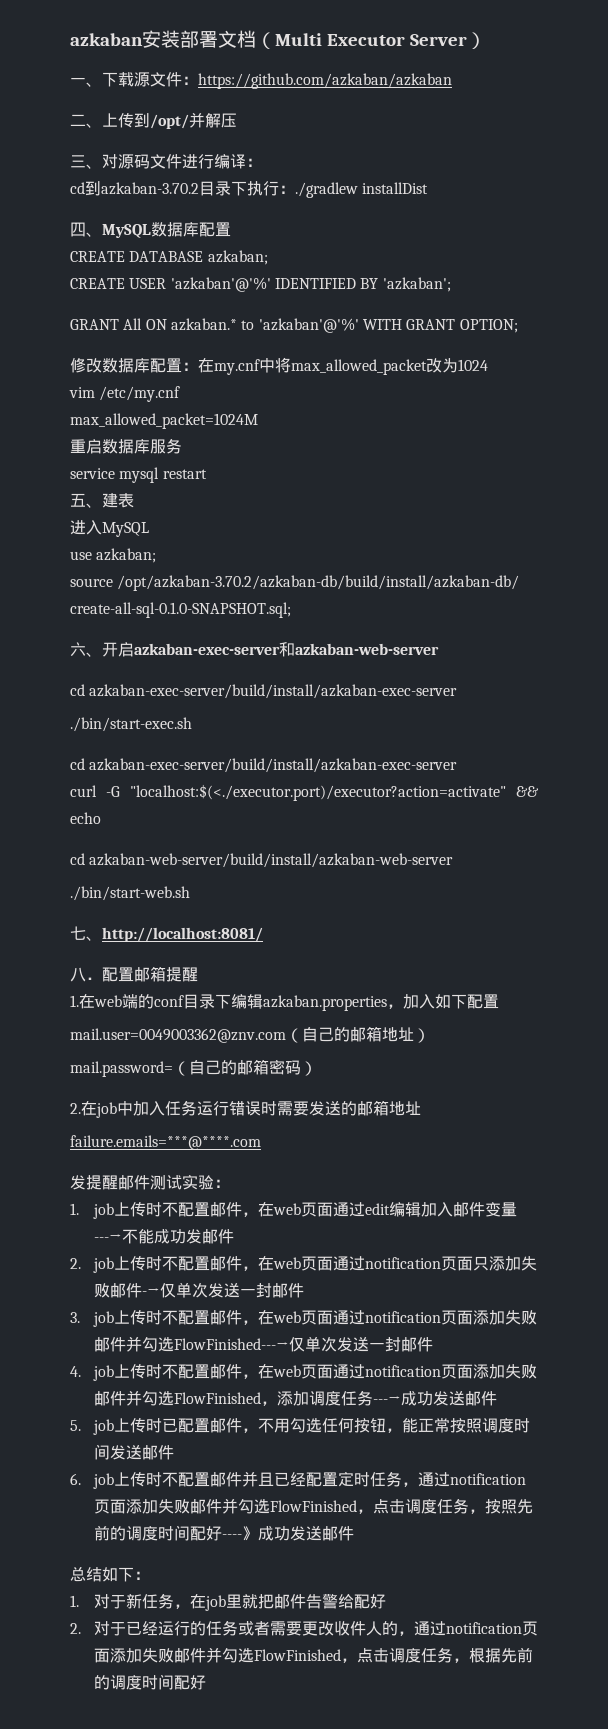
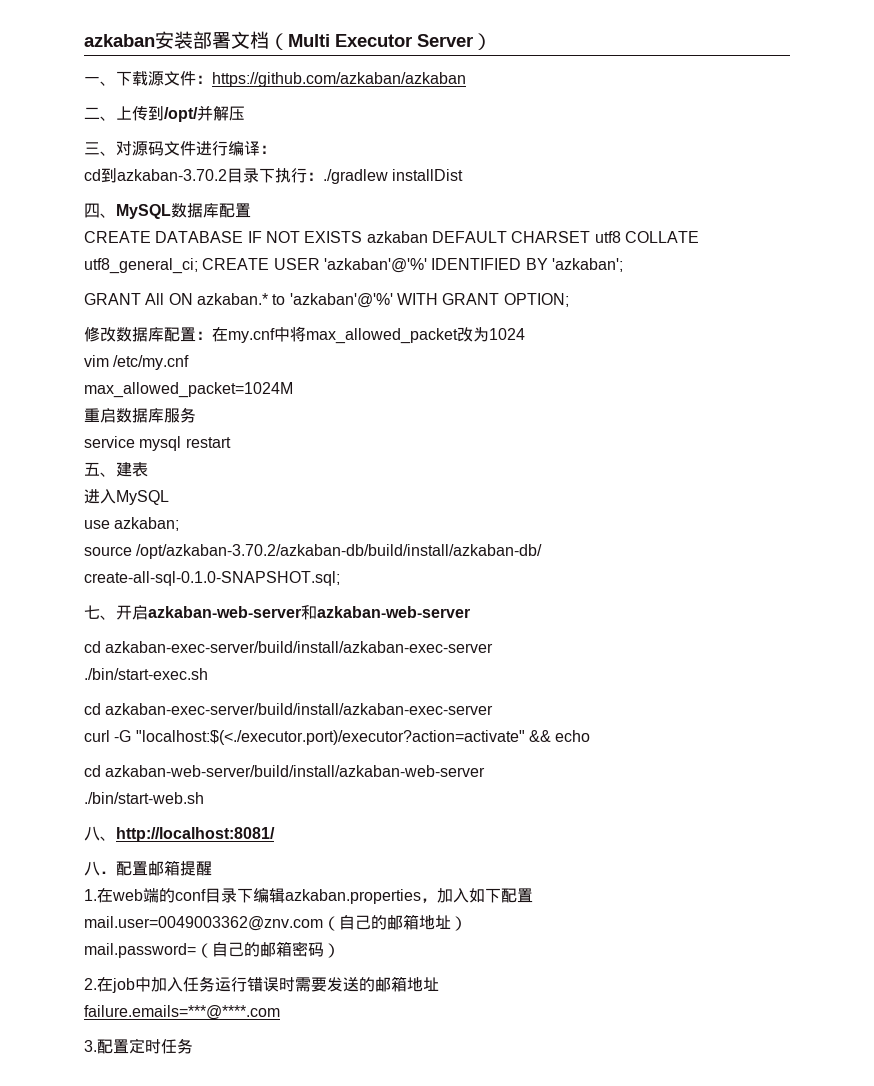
- CREATE DATABASE azkaban;
- CREATE USER 'azkaban'@'%' IDENTIFIED BY 'azkaban';
+ CREATE DATABASE IF NOT EXISTS azkaban DEFAULT CHARSET utf8 COLLATE utf8_general_ci; CREATE USER 'azkaban'@'%' IDENTIFIED BY 'azkaban';
- 六、开启azkaban-exec-server和azkaban-web-server
+ 七、开启azkaban-web-server和azkaban-web-server
- 七、http://localhost:8081/
+ 八、http://localhost:8081/
- 发提醒邮件测试实验：
- 1. job上传时不配置邮件，在web页面通过edit编辑加入邮件变量---→不能成功发邮件
- 2. job上传时不配置邮件，在web页面通过notification页面只添加失败邮件-→仅单次发送一封邮件
- 3. job上传时不配置邮件，在web页面通过notification页面添加失败邮件并勾选FlowFinished---→仅单次发送一封邮件
- 4. job上传时不配置邮件，在web页面通过notification页面添加失败邮件并勾选FlowFinished，添加调度任务---→成功发送邮件
- 5. job上传时已配置邮件，不用勾选任何按钮，能正常按照调度时间发送邮件
- 6. job上传时不配置邮件并且已经配置定时任务，通过notification页面添加失败邮件并勾选FlowFinished，点击调度任务，按照先前的调度时间配好----》成功发送邮件
- 总结如下：
- 1.对于新任务，在job里就把邮件告警给配好
- 2.对于已经运行的任务或者需要更改收件人的，通过notification页面添加失败邮件并勾选FlowFinished，点击调度任务，根据先前的调度时间配好
+ 3.配置定时任务

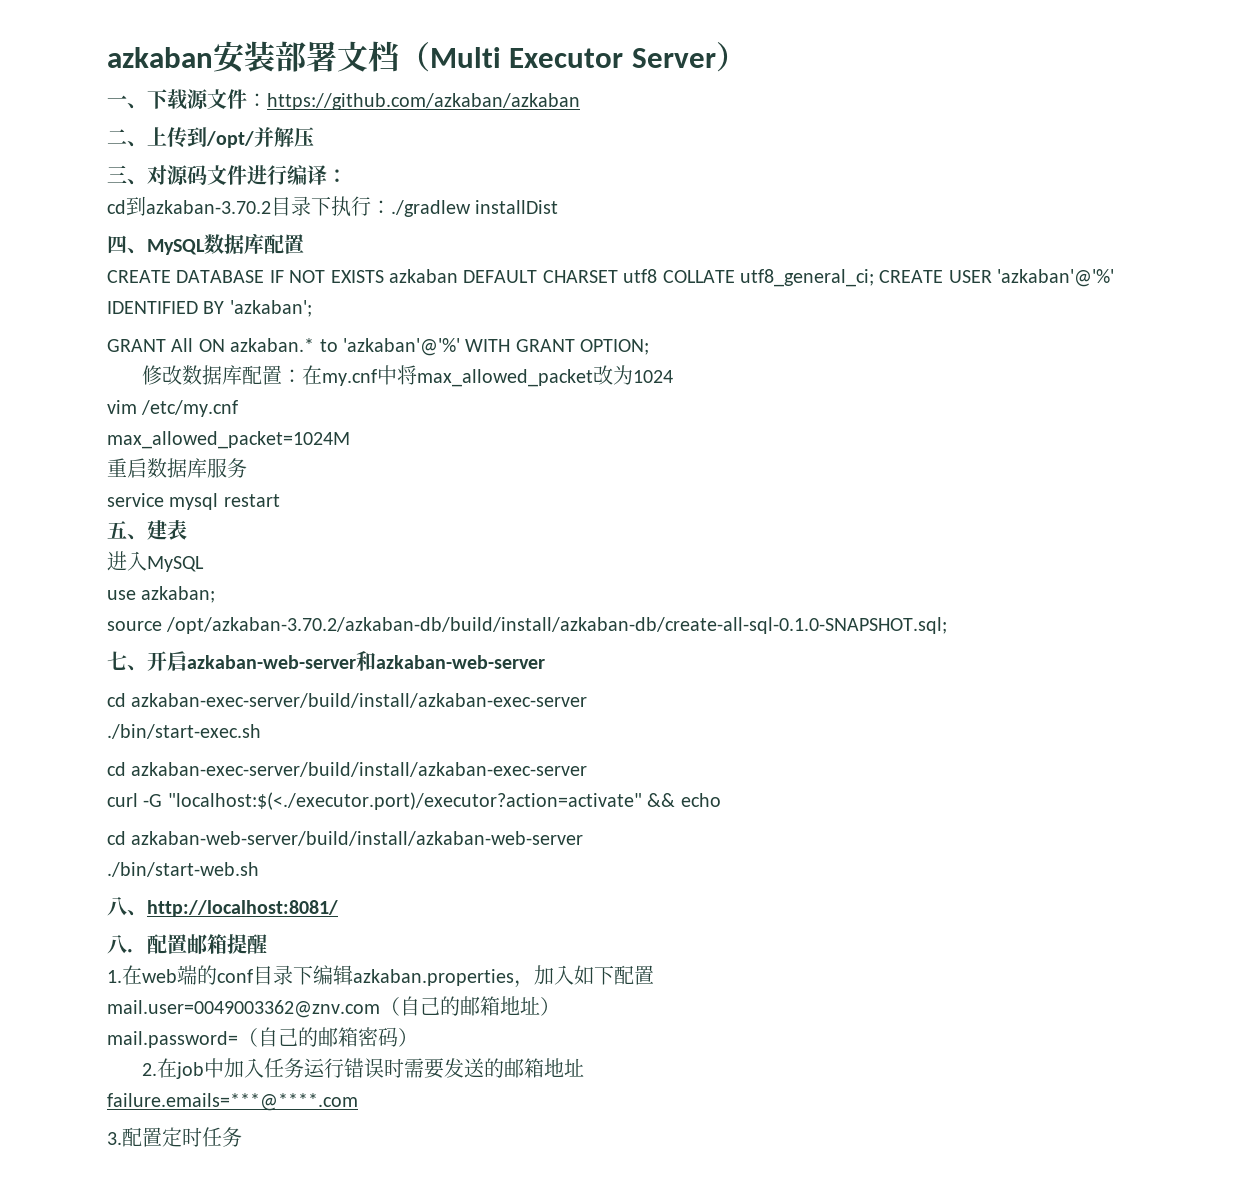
- source /opt/azkaban-3.70.2/azkaban-db/build/install/azkaban-db/ create-all-sql-0.1.0-SNAPSHOT.sql;
+ source /opt/azkaban-3.70.2/azkaban-db/build/install/azkaban-db/create-all-sql-0.1.0-SNAPSHOT.sql;

